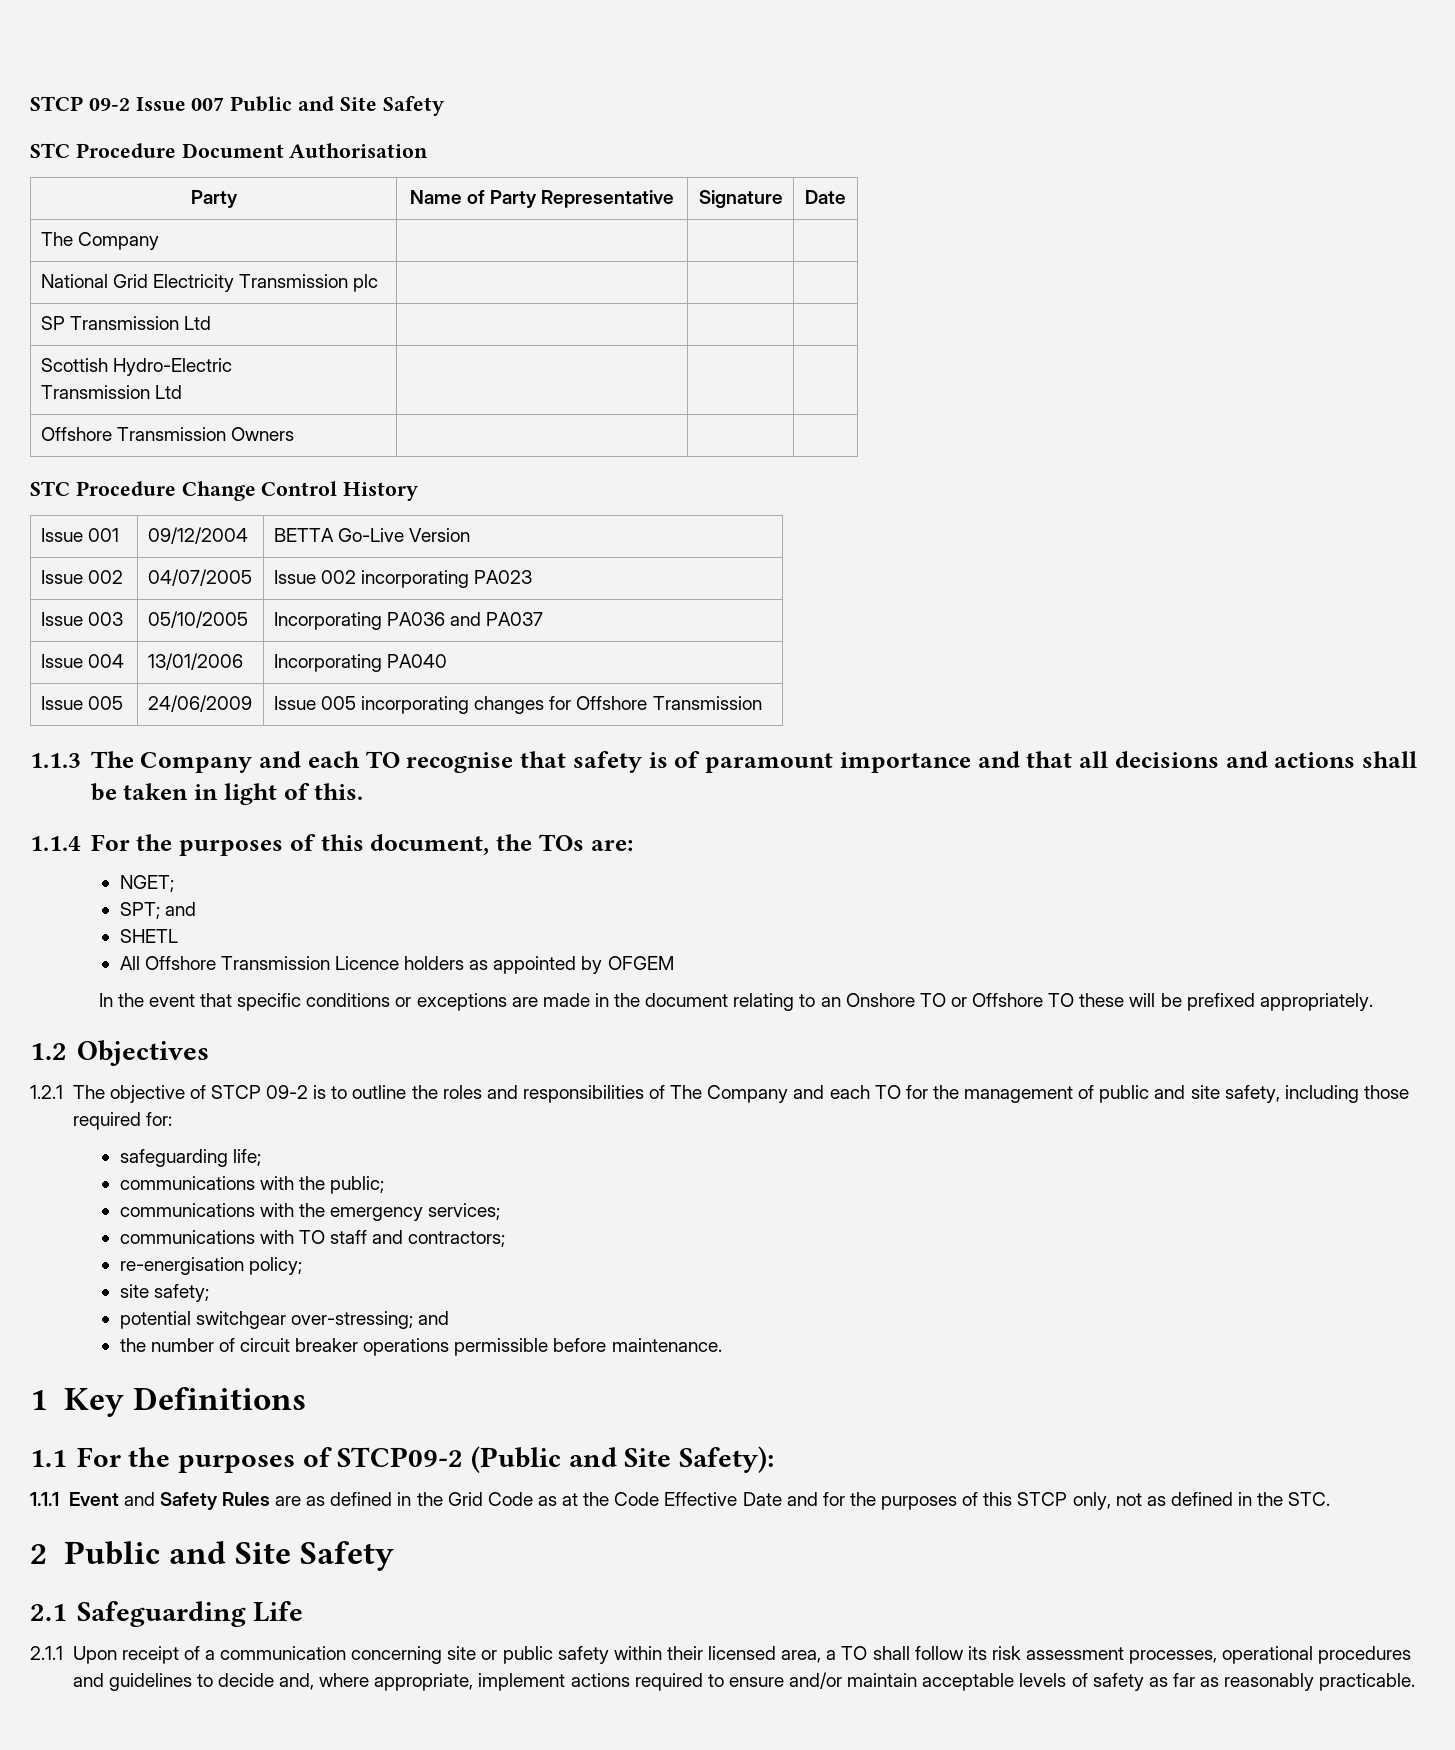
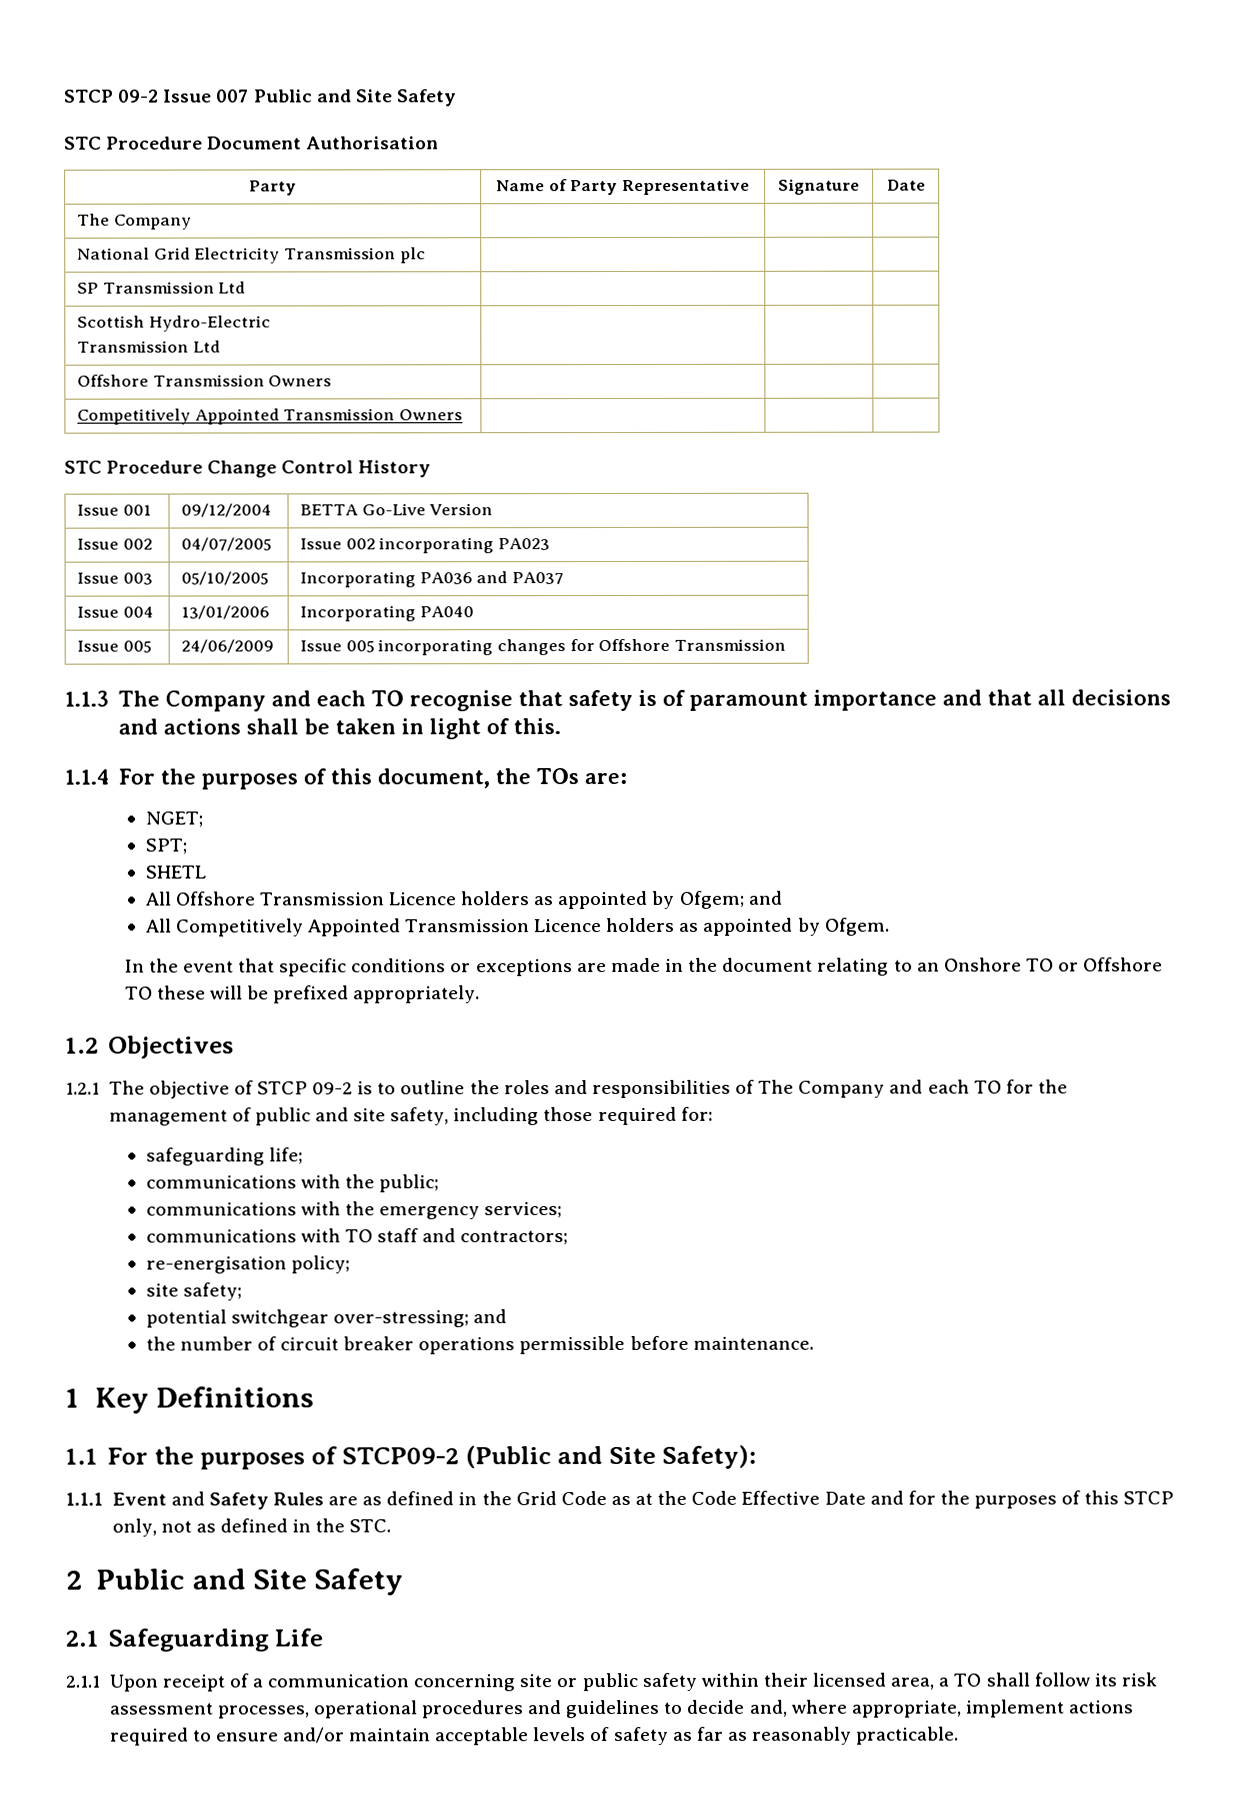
+ Competitively Appointed Transmission Owners | | |
- SPT; and
+ SPT;
- All Offshore Transmission Licence holders as appointed by OFGEM
+ All Offshore Transmission Licence holders as appointed by Ofgem; and
+ All Competitively Appointed Transmission Licence holders as appointed by Ofgem.

